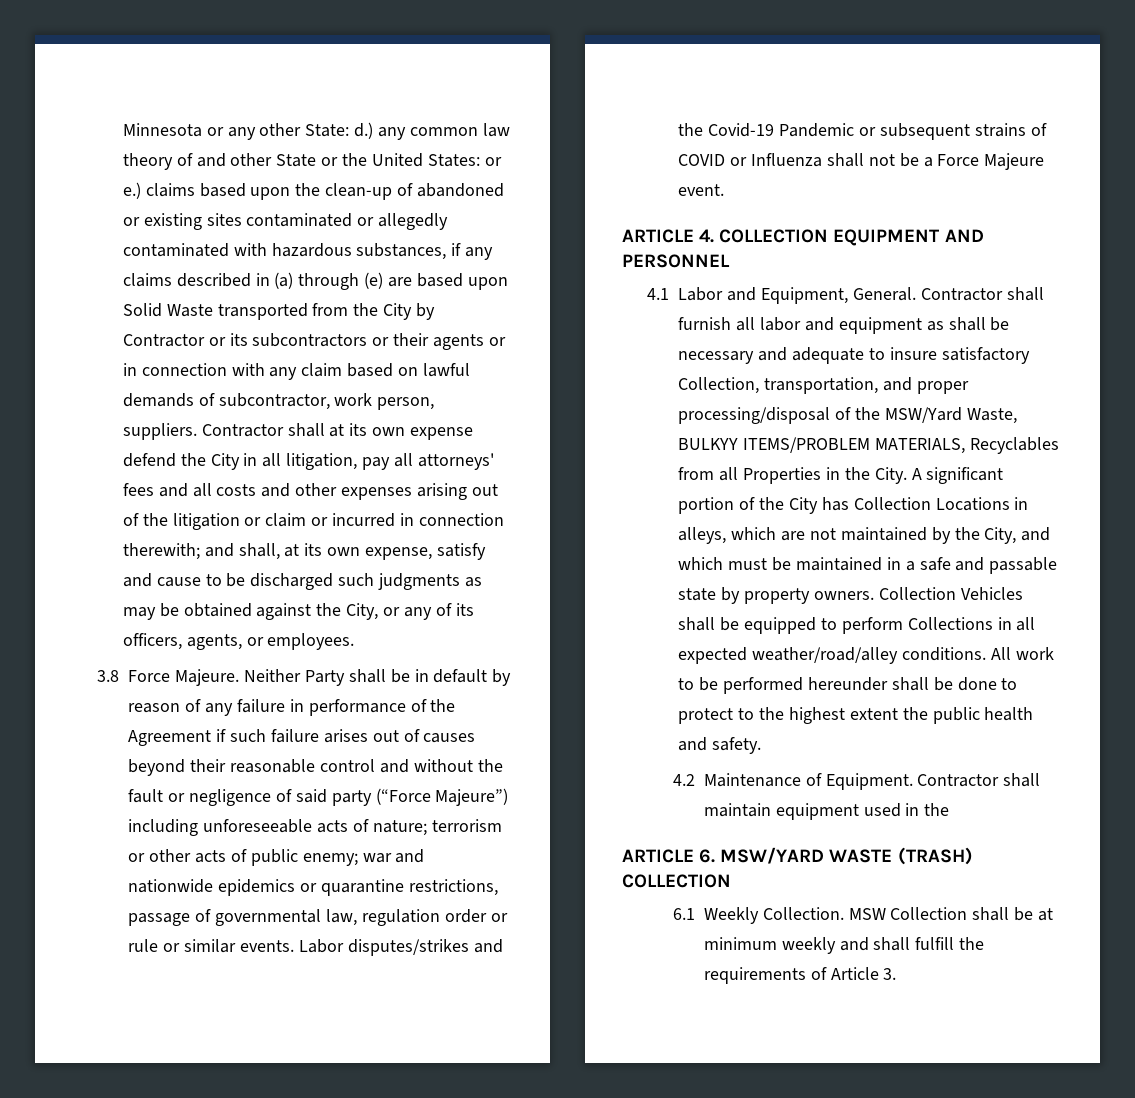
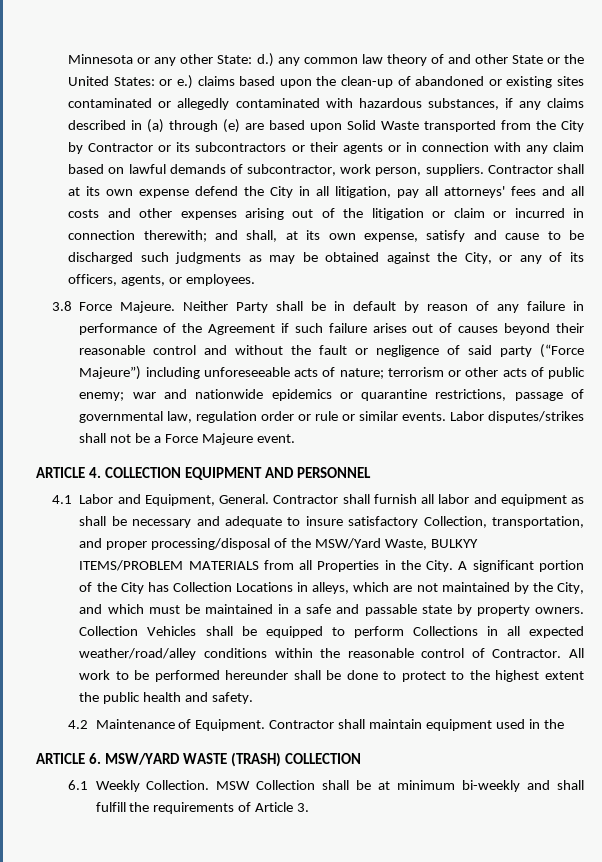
- Labor disputes/strikes and the Covid-19 Pandemic or subsequent strains of COVID or Influenza shall not be a Force Majeure event.
+ Labor disputes/strikes shall not be a Force Majeure event.
- Contractor shall furnish all labor and equipment as shall be necessary and adequate to insure satisfactory Collection, transportation, and proper processing/disposal of the MSW/Yard Waste, BULKYY ITEMS/PROBLEM MATERIALS, Recyclables from all Properties in the City.
+ Contractor shall furnish all labor and equipment as shall be necessary and adequate to insure satisfactory Collection, transportation, and proper processing/disposal of the MSW/Yard Waste, BULKYY ITEMS/PROBLEM MATERIALS from all Properties in the City.
- Collection Vehicles shall be equipped to perform Collections in all expected weather/road/alley conditions.
+ Collection Vehicles shall be equipped to perform Collections in all expected weather/road/alley conditions within the reasonable control of Contractor.
- MSW Collection shall be at minimum weekly and shall fulfill the requirements of Article 3.
+ MSW Collection shall be at minimum bi-weekly and shall fulfill the requirements of Article 3.

